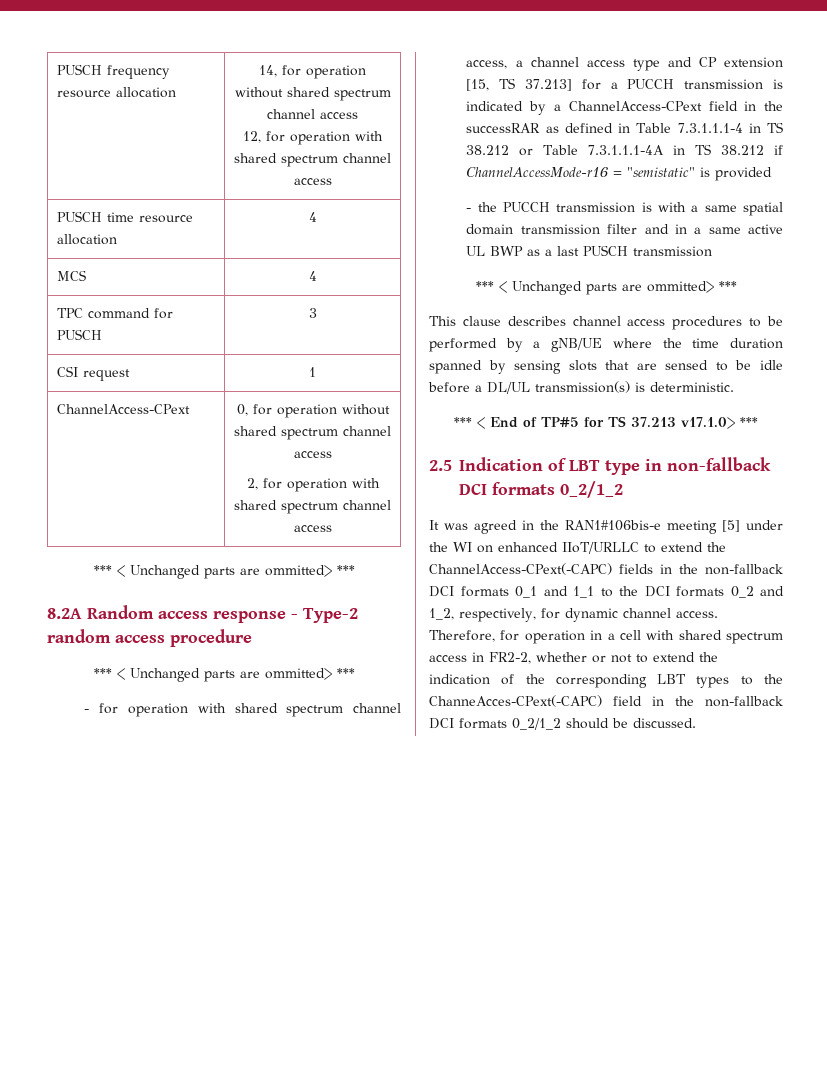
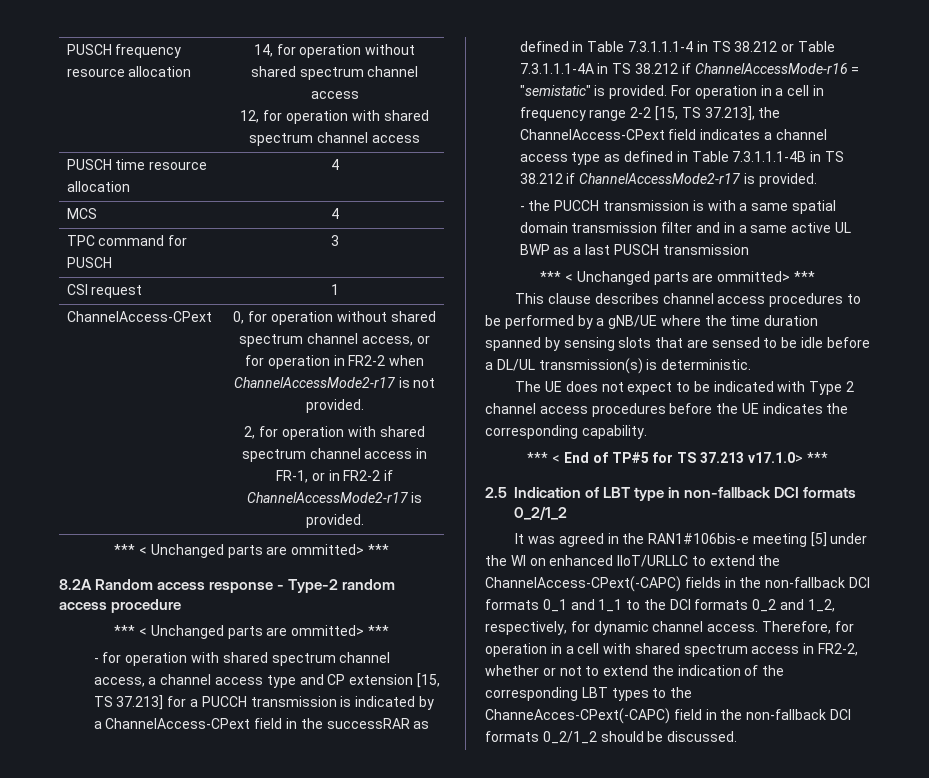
- ChannelAccess-CPext | 0, for operation without shared spectrum channel access
- 2, for operation with shared spectrum channel access
+ ChannelAccess-CPext | 0, for operation without shared spectrum channel access, or for operation in FR2-2 when ChannelAccessMode2-r17 is not provided.
+ 2, for operation with shared spectrum channel access in FR-1, or in FR2-2 if ChannelAccessMode2-r17 is provided.
- - for operation with shared spectrum channel access, a channel access type and CP extension [15, TS 37.213] for a PUCCH transmission is indicated by a ChannelAccess-CPext field in the successRAR as defined in Table 7.3.1.1.1-4 in TS 38.212 or Table 7.3.1.1.1-4A in TS 38.212 if ChannelAccessMode-r16 = "semistatic" is provided
+ - for operation with shared spectrum channel access, a channel access type and CP extension [15, TS 37.213] for a PUCCH transmission is indicated by a ChannelAccess-CPext field in the successRAR as defined in Table 7.3.1.1.1-4 in TS 38.212 or Table 7.3.1.1.1-4A in TS 38.212 if ChannelAccessMode-r16 = "semistatic" is provided. For operation in a cell in frequency range 2-2 [15, TS 37.213], the ChannelAccess-CPext field indicates a channel access type as defined in Table 7.3.1.1.1-4B in TS 38.212 if ChannelAccessMode2-r17 is provided.
+ The UE does not expect to be indicated with Type 2 channel access procedures before the UE indicates the corresponding capability.

